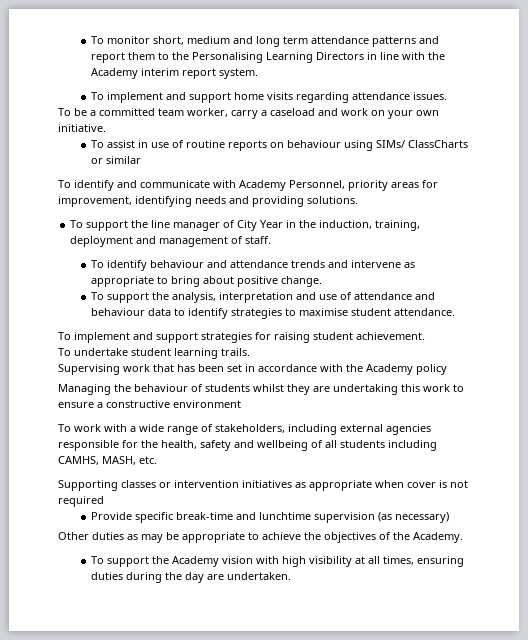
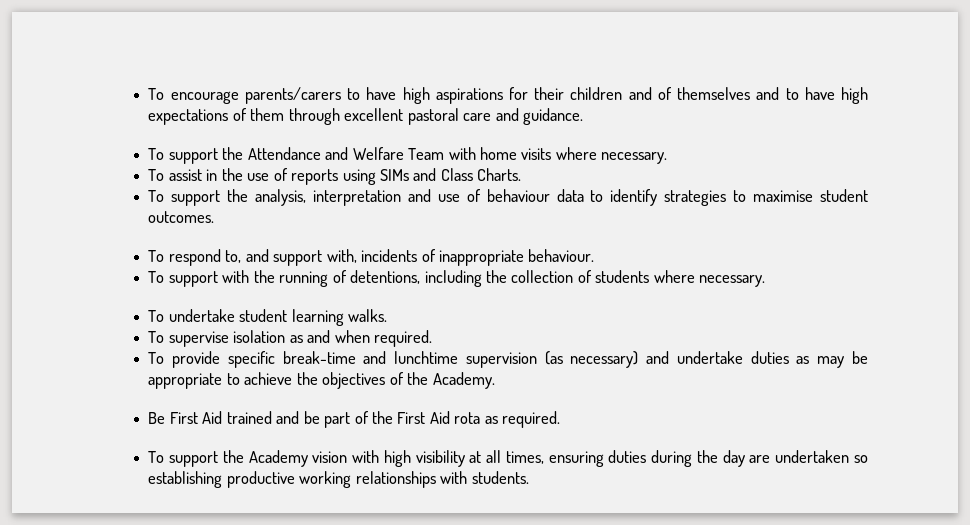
- To monitor short, medium and long term attendance patterns and report them to the Personalising Learning Directors in line with the Academy interim report system.
- To implement and support home visits regarding attendance issues.
- To be a committed team worker, carry a caseload and work on your own initiative.
+ To encourage parents/carers to have high aspirations for their children and of themselves and to have high expectations of them through excellent pastoral care and guidance.
+ To support the Attendance and Welfare Team with home visits where necessary.
- To assist in use of routine reports on behaviour using SIMs/ ClassCharts or similar
- To identify and communicate with Academy Personnel, priority areas for improvement, identifying needs and providing solutions.
- To support the line manager of City Year in the induction, training, deployment and management of staff.
- To identify behaviour and attendance trends and intervene as appropriate to bring about positive change.
+ To assist in the use of reports using SIMs and Class Charts.
- To support the analysis, interpretation and use of attendance and behaviour data to identify strategies to maximise student attendance.
- To implement and support strategies for raising student achievement.
- To undertake student learning trails.
- Supervising work that has been set in accordance with the Academy policy
- Managing the behaviour of students whilst they are undertaking this work to ensure a constructive environment
- To work with a wide range of stakeholders, including external agencies responsible for the health, safety and wellbeing of all students including CAMHS, MASH, etc.
- Supporting classes or intervention initiatives as appropriate when cover is not required
- Provide specific break-time and lunchtime supervision (as necessary)
- Other duties as may be appropriate to achieve the objectives of the Academy.
+ To support the analysis, interpretation and use of behaviour data to identify strategies to maximise student outcomes.
+ To respond to, and support with, incidents of inappropriate behaviour.
+ To support with the running of detentions, including the collection of students where necessary.
+ To undertake student learning walks.
+ To supervise isolation as and when required.
+ To provide specific break-time and lunchtime supervision (as necessary) and undertake duties as may be appropriate to achieve the objectives of the Academy.
+ Be First Aid trained and be part of the First Aid rota as required.
- To support the Academy vision with high visibility at all times, ensuring duties during the day are undertaken.
+ To support the Academy vision with high visibility at all times, ensuring duties during the day are undertaken so establishing productive working relationships with students.

